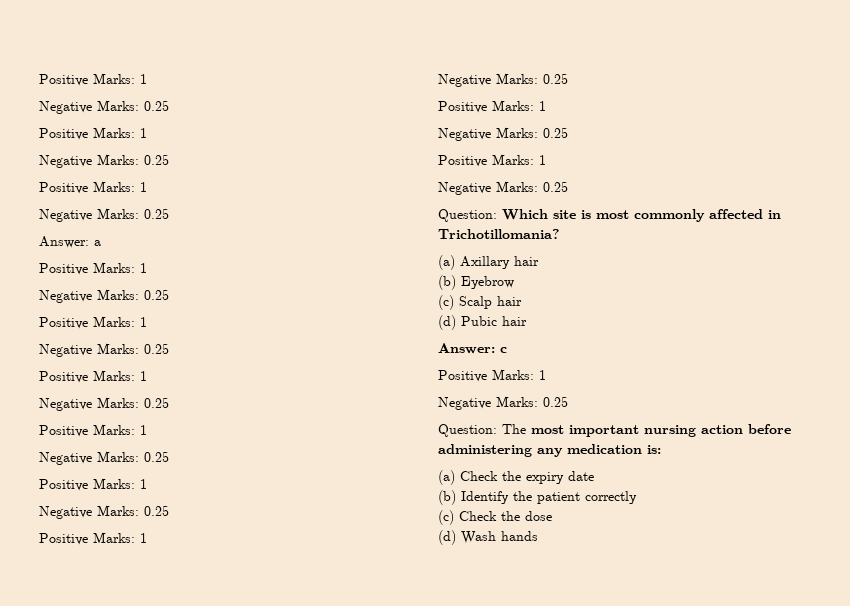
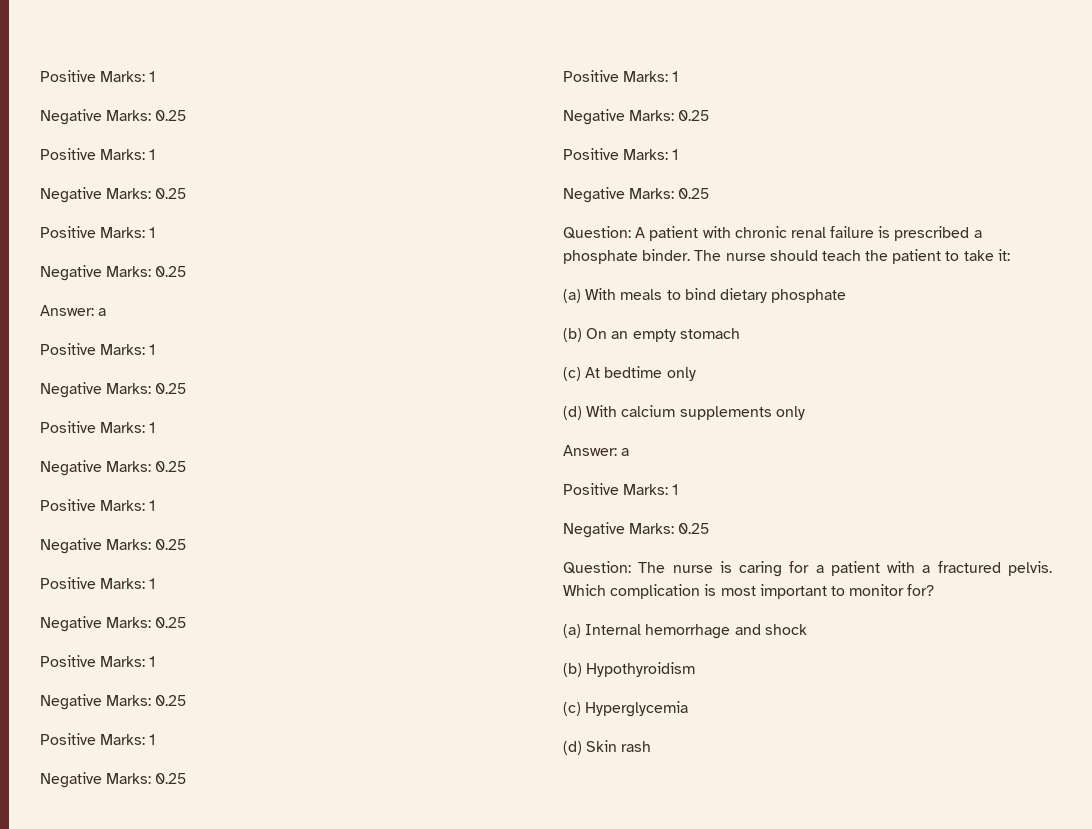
- Question: Which site is most commonly affected in Trichotillomania?
- (a) Axillary hair
- (b) Eyebrow
- (c) Scalp hair
- (d) Pubic hair
- Answer: c
+ Question: A patient with chronic renal failure is prescribed a phosphate binder. The nurse should teach the patient to take it:
+ (a) With meals to bind dietary phosphate
+ (b) On an empty stomach
+ (c) At bedtime only
+ (d) With calcium supplements only
+ Answer: a
- Question: The most important nursing action before administering any medication is:
- (a) Check the expiry date
- (b) Identify the patient correctly
- (c) Check the dose
- (d) Wash hands
+ Question: The nurse is caring for a patient with a fractured pelvis. Which complication is most important to monitor for?
+ (a) Internal hemorrhage and shock
+ (b) Hypothyroidism
+ (c) Hyperglycemia
+ (d) Skin rash

